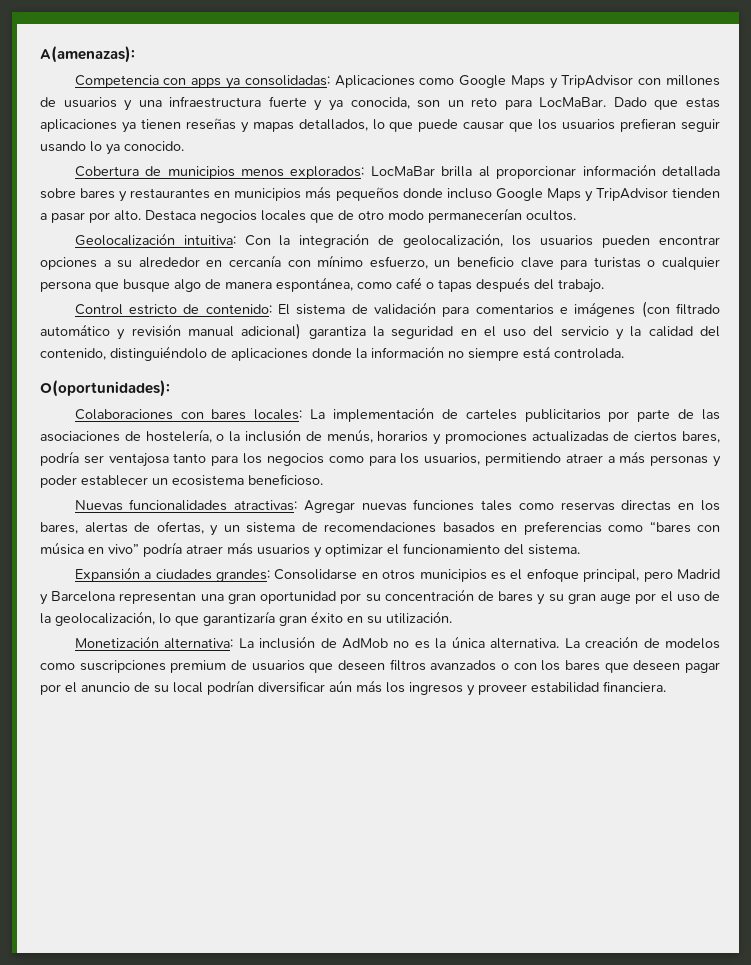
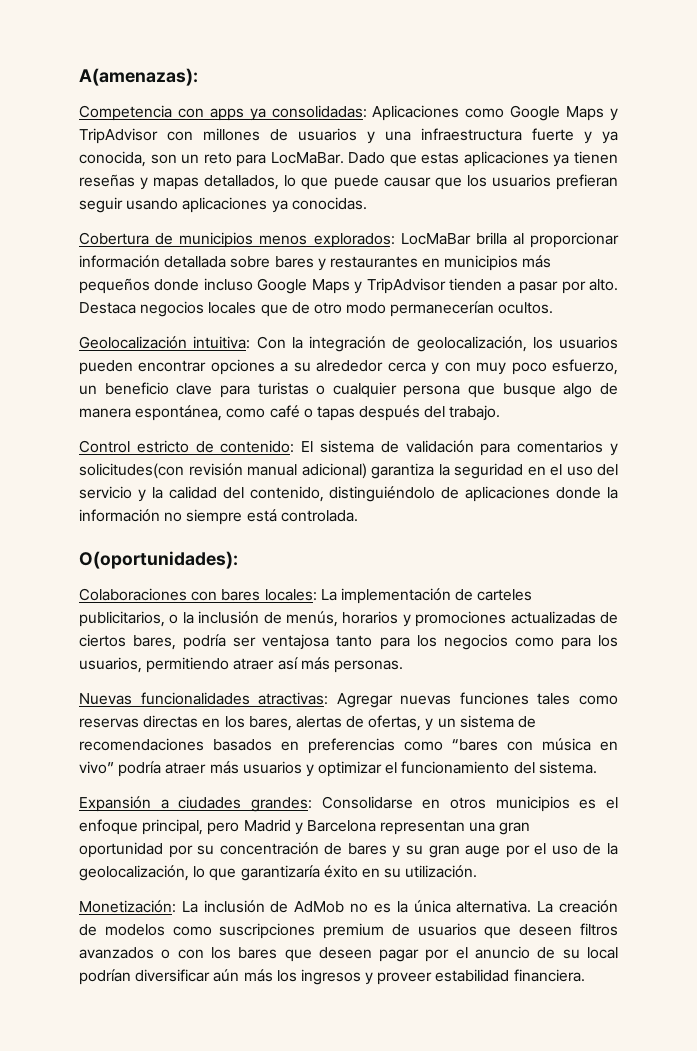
- Dado que estas aplicaciones ya tienen reseñas y mapas detallados, lo que puede causar que los usuarios prefieran seguir usando lo ya conocido.
+ Dado que estas aplicaciones ya tienen reseñas y mapas detallados, lo que puede causar que los usuarios prefieran seguir usando aplicaciones ya conocidas.
- Geolocalización intuitiva: Con la integración de geolocalización, los usuarios pueden encontrar opciones a su alrededor en cercanía con mínimo esfuerzo, un beneficio clave para turistas o cualquier persona que busque algo de manera espontánea, como café o tapas después del trabajo.
+ Geolocalización intuitiva: Con la integración de geolocalización, los usuarios pueden encontrar opciones a su alrededor cerca y con muy poco esfuerzo, un beneficio clave para turistas o cualquier persona que busque algo de manera espontánea, como café o tapas después del trabajo.
- Control estricto de contenido: El sistema de validación para comentarios e imágenes (con filtrado automático y revisión manual adicional) garantiza la seguridad en el uso del servicio y la calidad del contenido, distinguiéndolo de aplicaciones donde la información no siempre está controlada.
+ Control estricto de contenido: El sistema de validación para comentarios y solicitudes(con revisión manual adicional) garantiza la seguridad en el uso del servicio y la calidad del contenido, distinguiéndolo de aplicaciones donde la información no siempre está controlada.
- Colaboraciones con bares locales: La implementación de carteles publicitarios por parte de las asociaciones de hostelería, o la inclusión de menús, horarios y promociones actualizadas de ciertos bares, podría ser ventajosa tanto para los negocios como para los usuarios, permitiendo atraer a más personas y poder establecer un ecosistema beneficioso.
+ Colaboraciones con bares locales: La implementación de carteles publicitarios, o la inclusión de menús, horarios y promociones actualizadas de ciertos bares, podría ser ventajosa tanto para los negocios como para los usuarios, permitiendo atraer así más personas.
- Expansión a ciudades grandes: Consolidarse en otros municipios es el enfoque principal, pero Madrid y Barcelona representan una gran oportunidad por su concentración de bares y su gran auge por el uso de la geolocalización, lo que garantizaría gran éxito en su utilización.
+ Expansión a ciudades grandes: Consolidarse en otros municipios es el enfoque principal, pero Madrid y Barcelona representan una gran oportunidad por su concentración de bares y su gran auge por el uso de la geolocalización, lo que garantizaría éxito en su utilización.
- Monetización alternativa: La inclusión de AdMob no es la única alternativa.
+ Monetización: La inclusión de AdMob no es la única alternativa.

